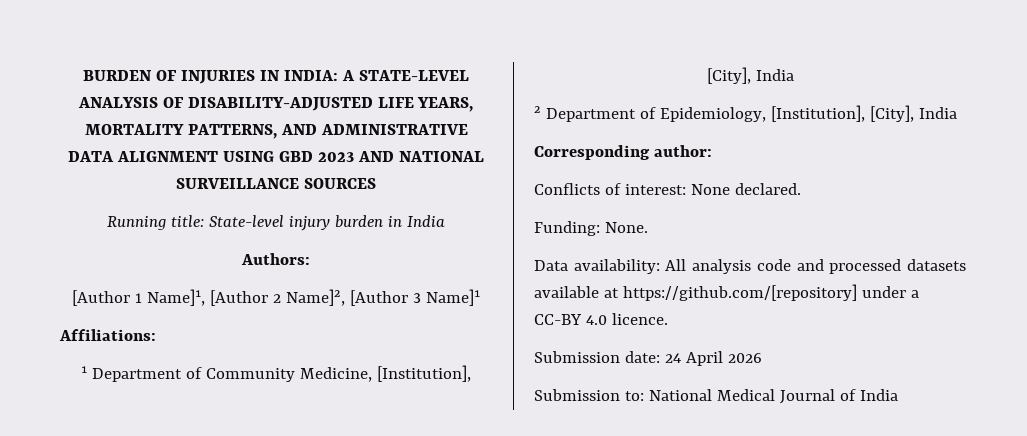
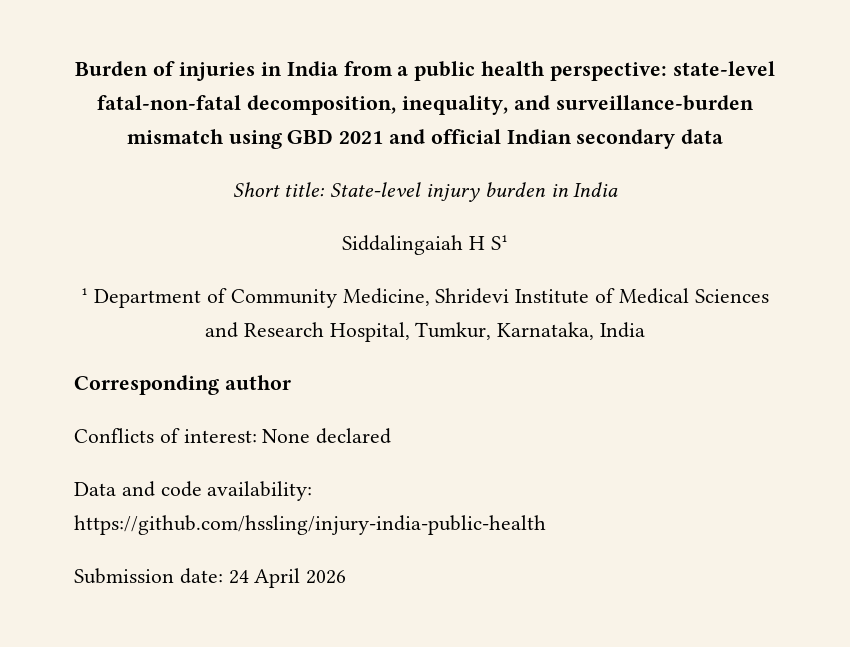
- BURDEN OF INJURIES IN INDIA: A STATE-LEVEL ANALYSIS OF DISABILITY-ADJUSTED LIFE YEARS, MORTALITY PATTERNS, AND ADMINISTRATIVE DATA ALIGNMENT USING GBD 2023 AND NATIONAL SURVEILLANCE SOURCES
- Running title: State-level injury burden in India
+ Burden of injuries in India from a public health perspective: state-level fatal-non-fatal decomposition, inequality, and surveillance-burden mismatch using GBD 2021 and official Indian secondary data
+ Short title: State-level injury burden in India
- Authors:
- [Author 1 Name]¹, [Author 2 Name]², [Author 3 Name]¹
- Affiliations:
+ Siddalingaiah H S¹
- ¹ Department of Community Medicine, [Institution], [City], India
- ² Department of Epidemiology, [Institution], [City], India
+ ¹ Department of Community Medicine, Shridevi Institute of Medical Sciences and Research Hospital, Tumkur, Karnataka, India
- Corresponding author:
+ Corresponding author
- Conflicts of interest: None declared.
- Funding: None.
- Data availability: All analysis code and processed datasets available at https://github.com/[repository] under a CC-BY 4.0 licence.
+ Conflicts of interest: None declared
+ Data and code availability: https://github.com/hssling/injury-india-public-health
- Submission to: National Medical Journal of India

